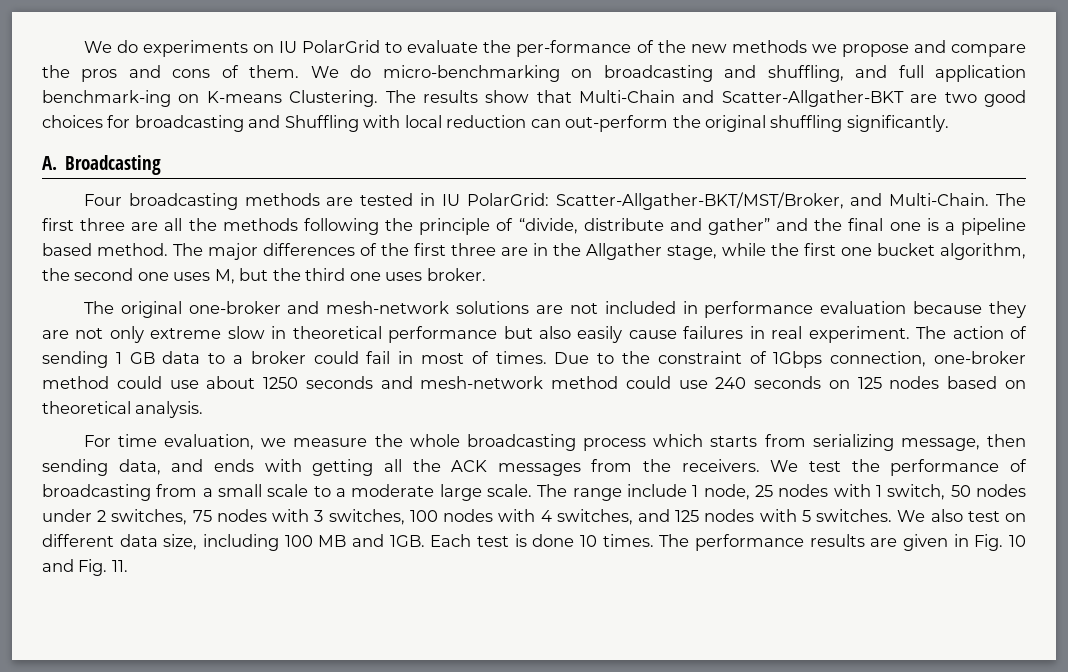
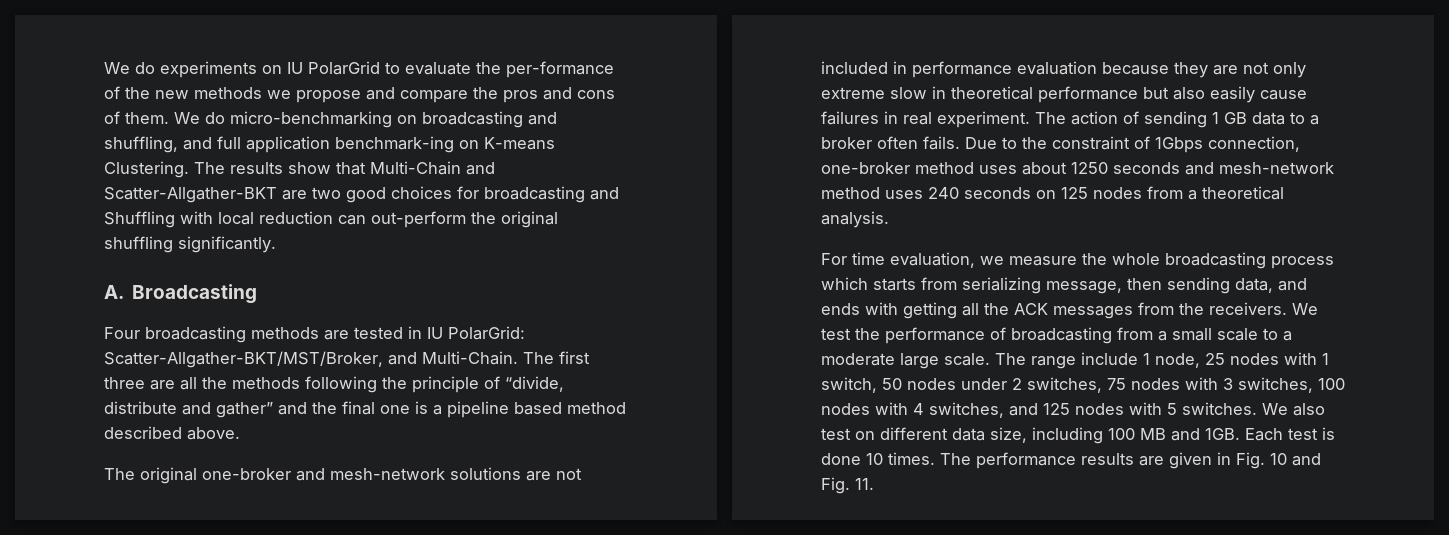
- The first three are all the methods following the principle of “divide, distribute and gather” and the final one is a pipeline based method. The major differences of the first three are in the Allgather stage, while the first one bucket algorithm, the second one uses M, but the third one uses broker.
+ The first three are all the methods following the principle of “divide, distribute and gather” and the final one is a pipeline based method described above.
- The action of sending 1 GB data to a broker could fail in most of times.
+ The action of sending 1 GB data to a broker often fails.
- Due to the constraint of 1Gbps connection, one-broker method could use about 1250 seconds and mesh-network method could use 240 seconds on 125 nodes based on theoretical analysis.
+ Due to the constraint of 1Gbps connection, one-broker method uses about 1250 seconds and mesh-network method uses 240 seconds on 125 nodes from a theoretical analysis.

